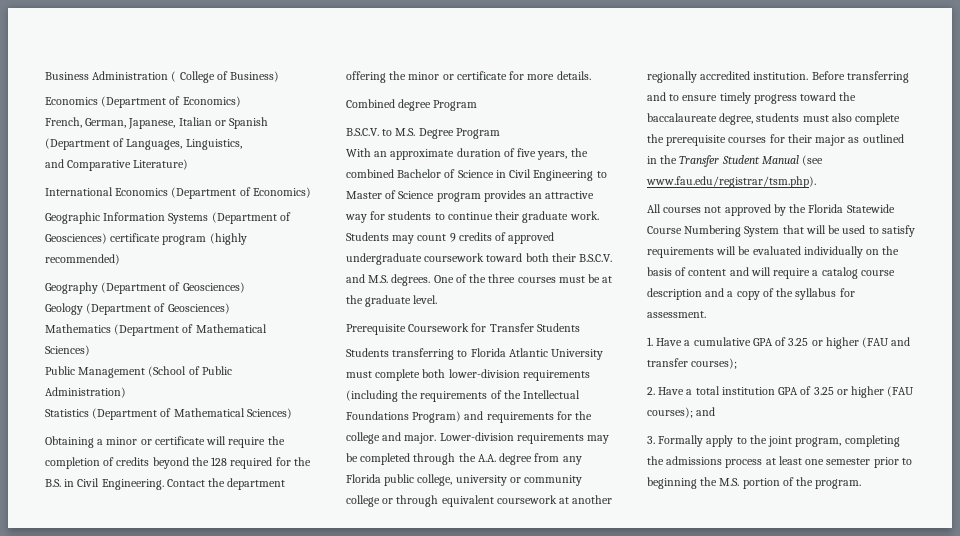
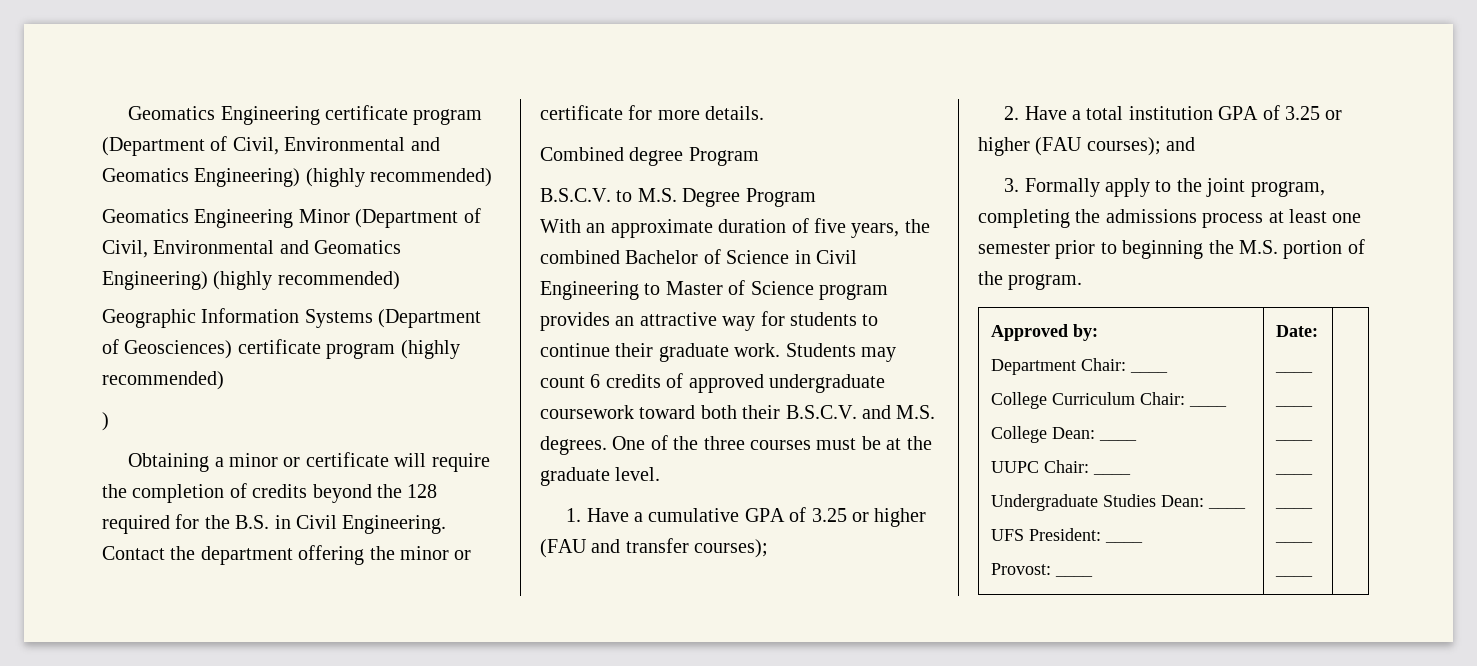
- Business Administration ( College of Business)
- Economics (Department of Economics)
- French, German, Japanese, Italian or Spanish (Department of Languages, Linguistics,
- and Comparative Literature)
- International Economics (Department of Economics)
+ Geomatics Engineering certificate program (Department of Civil, Environmental and Geomatics Engineering) (highly recommended)
+ Geomatics Engineering Minor (Department of Civil, Environmental and Geomatics Engineering) (highly recommended)
- Geography (Department of Geosciences)
- Geology (Department of Geosciences)
- Mathematics (Department of Mathematical Sciences)
- Public Management (School of Public Administration)
- Statistics (Department of Mathematical Sciences)
+ )
- Students may count 9 credits of approved undergraduate coursework toward both their B.S.C.V. and M.S. degrees.
+ Students may count 6 credits of approved undergraduate coursework toward both their B.S.C.V. and M.S. degrees.
- Prerequisite Coursework for Transfer Students
- Students transferring to Florida Atlantic University must complete both lower-division requirements (including the requirements of the Intellectual Foundations Program) and requirements for the college and major. Lower-division requirements may be completed through the A.A. degree from any Florida public college, university or community college or through equivalent coursework at another regionally accredited institution. Before transferring and to ensure timely progress toward the baccalaureate degree, students must also complete the prerequisite courses for their major as outlined in the Transfer Student Manual (see www.fau.edu/registrar/tsm.php).
- All courses not approved by the Florida Statewide Course Numbering System that will be used to satisfy requirements will be evaluated individually on the basis of content and will require a catalog course description and a copy of the syllabus for assessment.
+ Approved by:
+ Department Chair: ____
+ College Curriculum Chair: ____
+ College Dean: ____
+ UUPC Chair: ____
+ Undergraduate Studies Dean: ____
+ UFS President: ____
+ Provost: ____ | Date:
+ ____
+ ____
+ ____
+ ____
+ ____
+ ____
+ ____ |

